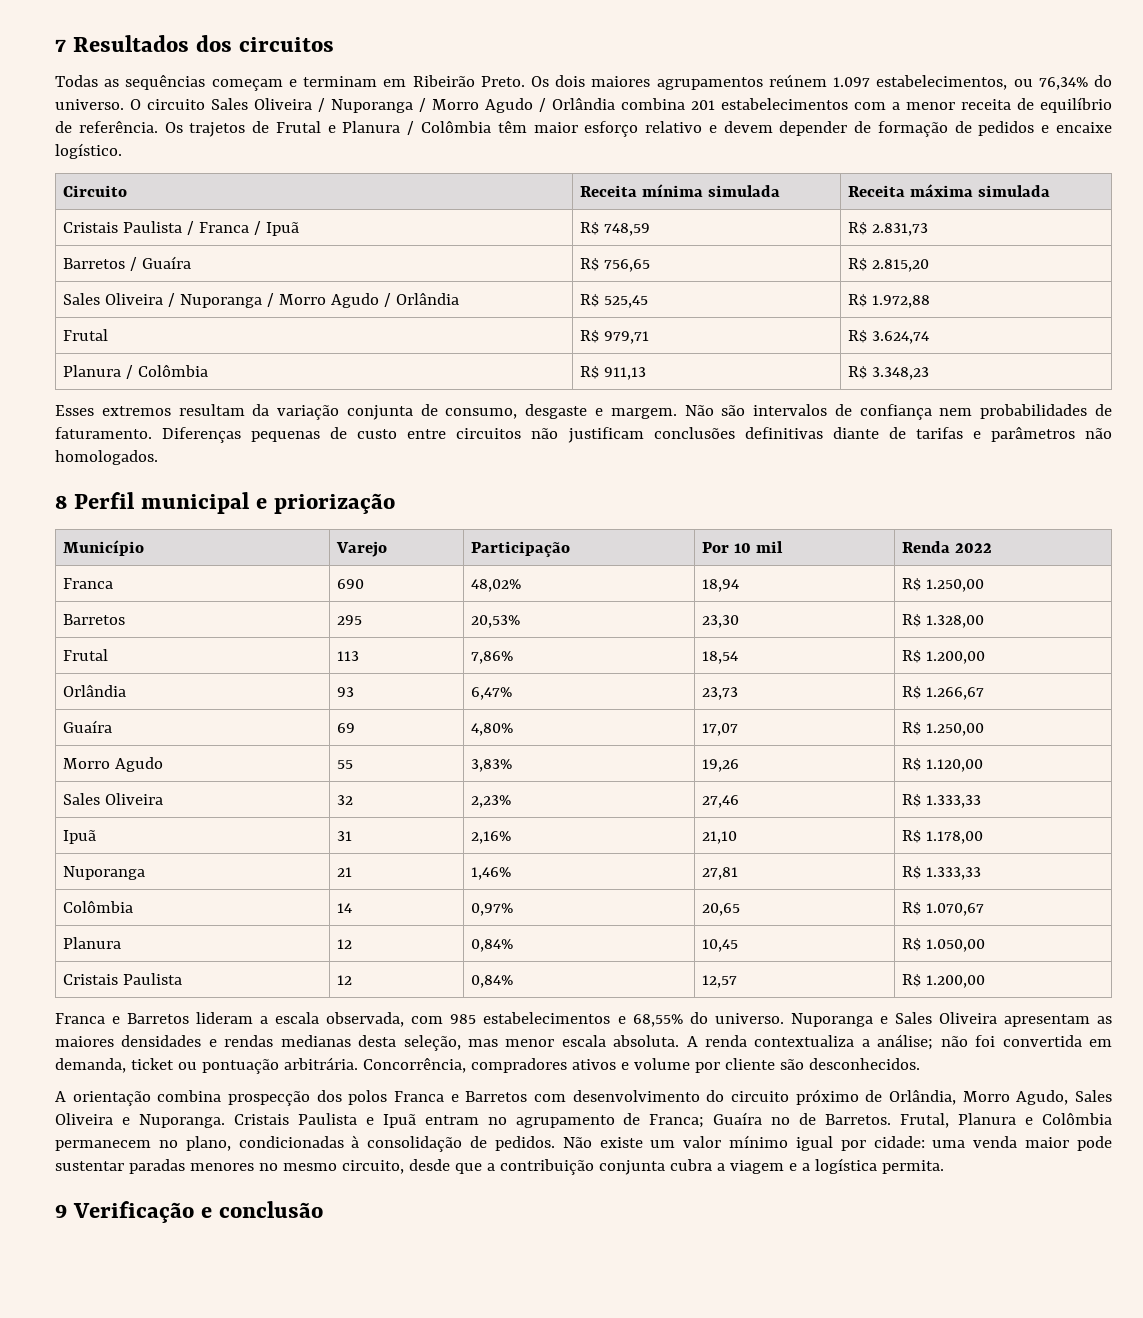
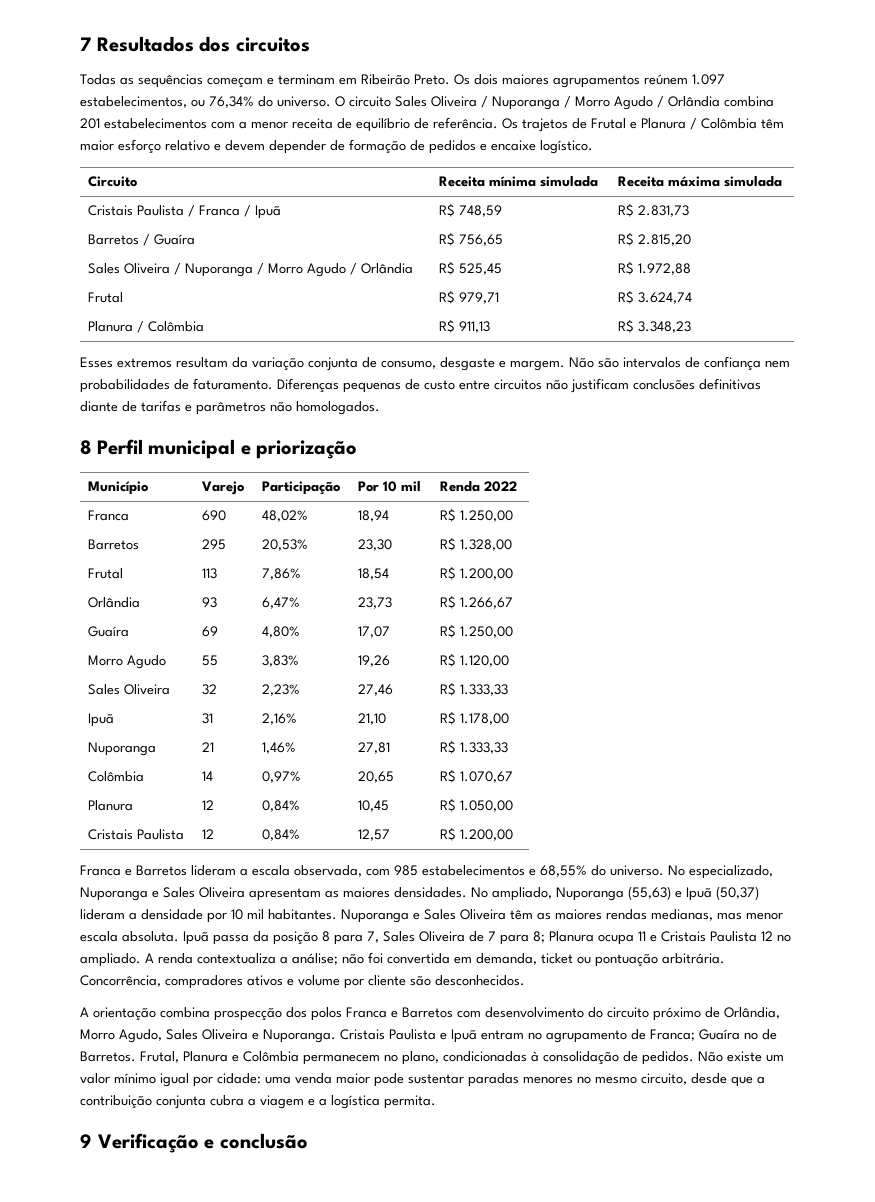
- Nuporanga e Sales Oliveira apresentam as maiores densidades e rendas medianas desta seleção, mas menor escala absoluta.
+ No especializado, Nuporanga e Sales Oliveira apresentam as maiores densidades. No ampliado, Nuporanga (55,63) e Ipuã (50,37) lideram a densidade por 10 mil habitantes. Nuporanga e Sales Oliveira têm as maiores rendas medianas, mas menor escala absoluta. Ipuã passa da posição 8 para 7, Sales Oliveira de 7 para 8; Planura ocupa 11 e Cristais Paulista 12 no ampliado.

